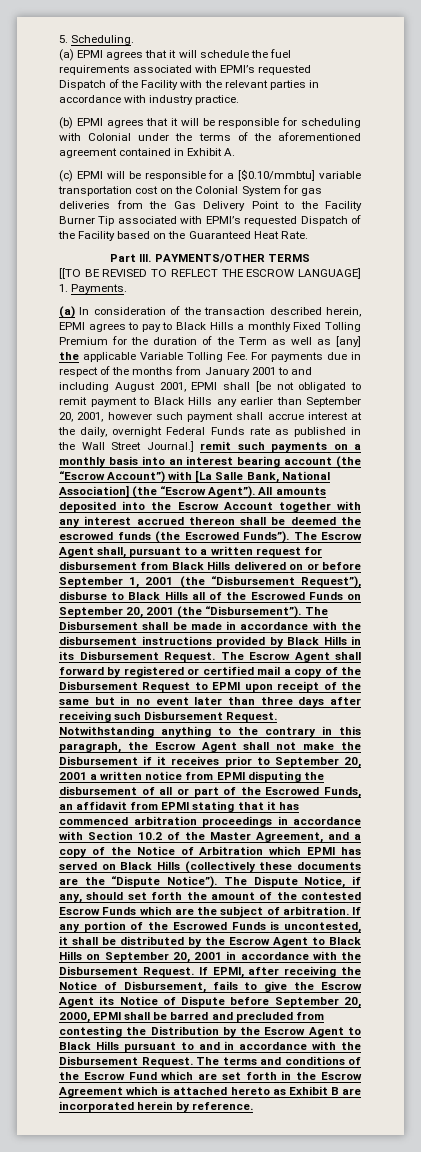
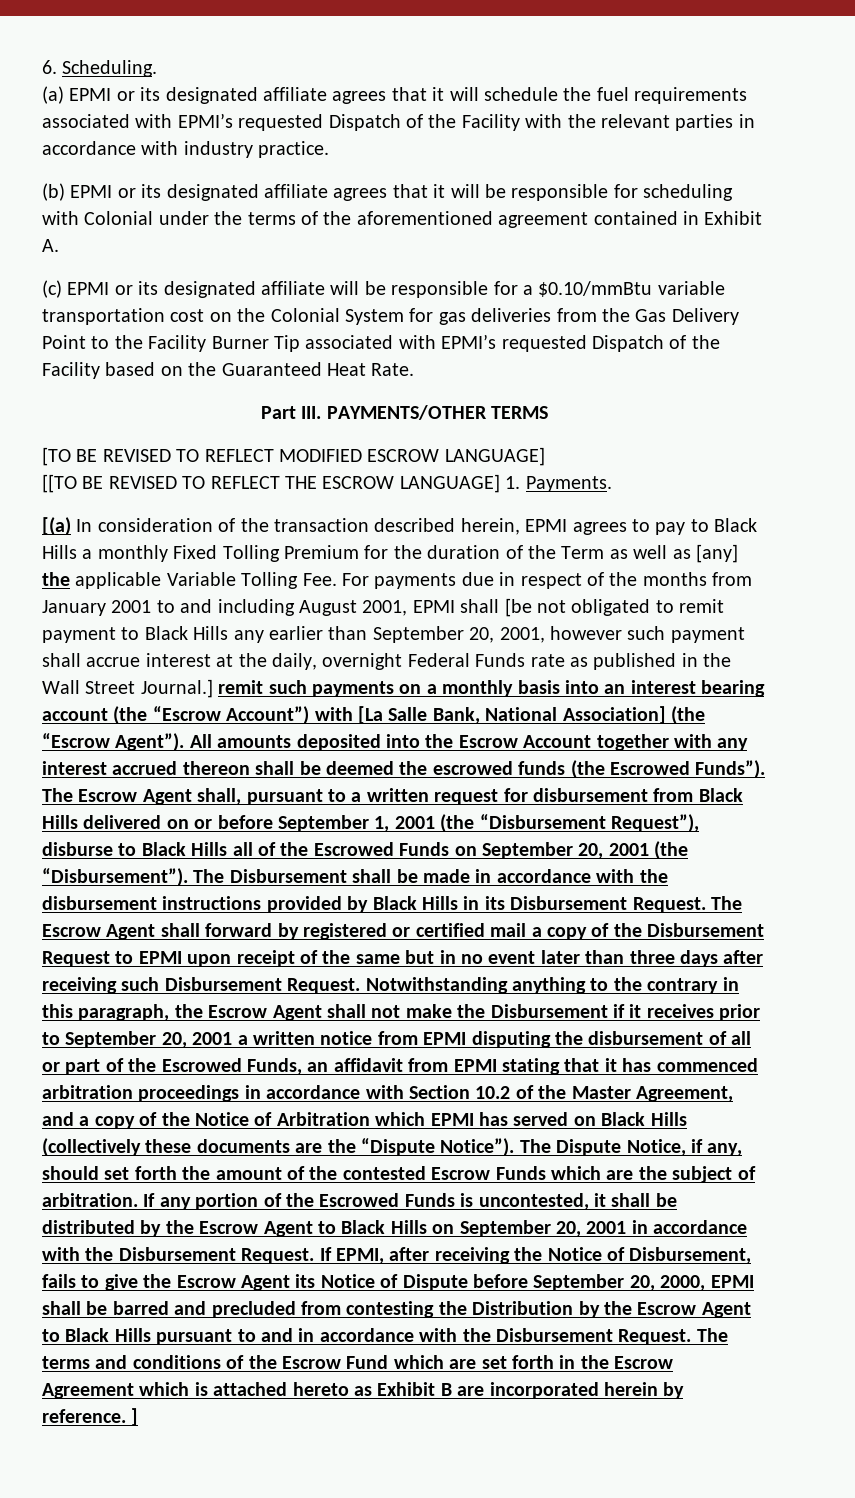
- 5. Scheduling.
+ 6. Scheduling.
- (a) EPMI agrees that it will schedule the fuel requirements associated with EPMI’s requested Dispatch of the Facility with the relevant parties in accordance with industry practice.
+ (a) EPMI or its designated affiliate agrees that it will schedule the fuel requirements associated with EPMI’s requested Dispatch of the Facility with the relevant parties in accordance with industry practice.
- (b) EPMI agrees that it will be responsible for scheduling with Colonial under the terms of the aforementioned agreement contained in Exhibit A.
+ (b) EPMI or its designated affiliate agrees that it will be responsible for scheduling with Colonial under the terms of the aforementioned agreement contained in Exhibit A.
- (c) EPMI will be responsible for a [$0.10/mmbtu] variable transportation cost on the Colonial System for gas deliveries from the Gas Delivery Point to the Facility Burner Tip associated with EPMI’s requested Dispatch of the Facility based on the Guaranteed Heat Rate.
+ (c) EPMI or its designated affiliate will be responsible for a $0.10/mmBtu variable transportation cost on the Colonial System for gas deliveries from the Gas Delivery Point to the Facility Burner Tip associated with EPMI’s requested Dispatch of the Facility based on the Guaranteed Heat Rate.
+ [TO BE REVISED TO REFLECT MODIFIED ESCROW LANGUAGE]
- (a) In consideration of the transaction described herein, EPMI agrees to pay to Black Hills a monthly Fixed Tolling Premium for the duration of the Term as well as [any] the applicable Variable Tolling Fee. For payments due in respect of the months from January 2001 to and including August 2001, EPMI shall [be not obligated to remit payment to Black Hills any earlier than September 20, 2001, however such payment shall accrue interest at the daily, overnight Federal Funds rate as published in the Wall Street Journal.] remit such payments on a monthly basis into an interest bearing account (the “Escrow Account”) with [La Salle Bank, National Association] (the “Escrow Agent”).
+ [(a) In consideration of the transaction described herein, EPMI agrees to pay to Black Hills a monthly Fixed Tolling Premium for the duration of the Term as well as [any] the applicable Variable Tolling Fee. For payments due in respect of the months from January 2001 to and including August 2001, EPMI shall [be not obligated to remit payment to Black Hills any earlier than September 20, 2001, however such payment shall accrue interest at the daily, overnight Federal Funds rate as published in the Wall Street Journal.] remit such payments on a monthly basis into an interest bearing account (the “Escrow Account”) with [La Salle Bank, National Association] (the “Escrow Agent”).
- The terms and conditions of the Escrow Fund which are set forth in the Escrow Agreement which is attached hereto as Exhibit B are incorporated herein by reference.
+ The terms and conditions of the Escrow Fund which are set forth in the Escrow Agreement which is attached hereto as Exhibit B are incorporated herein by reference. ]

